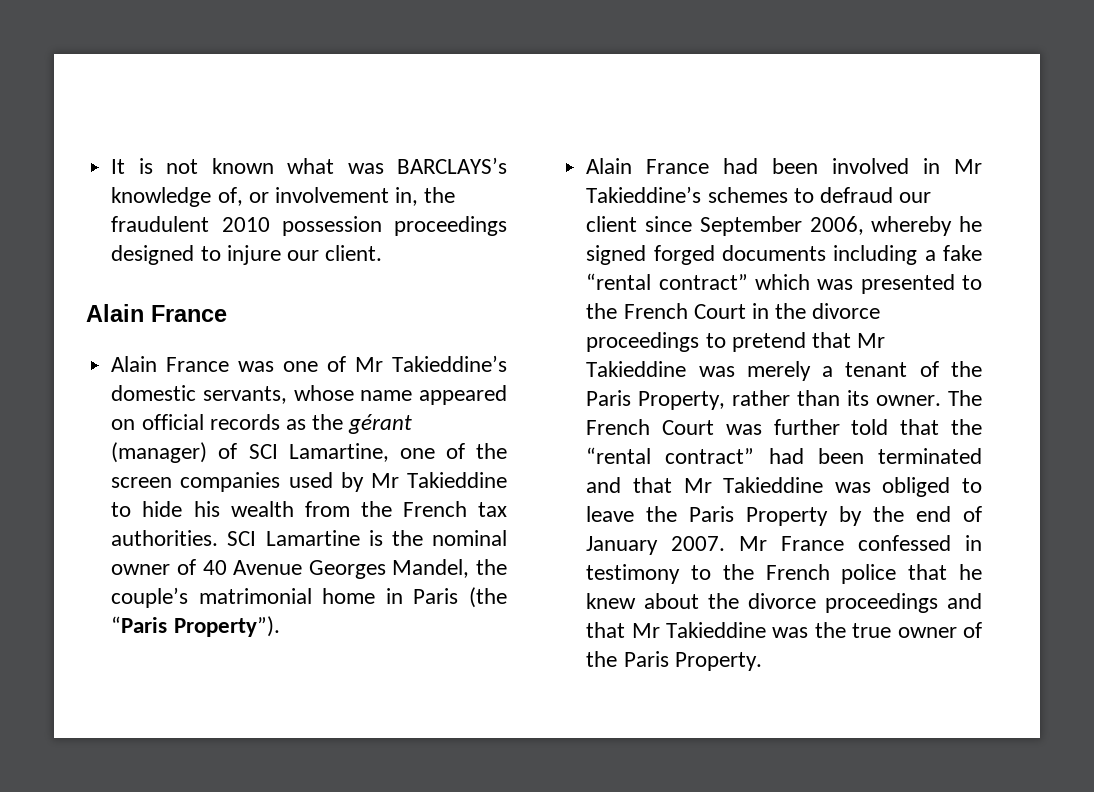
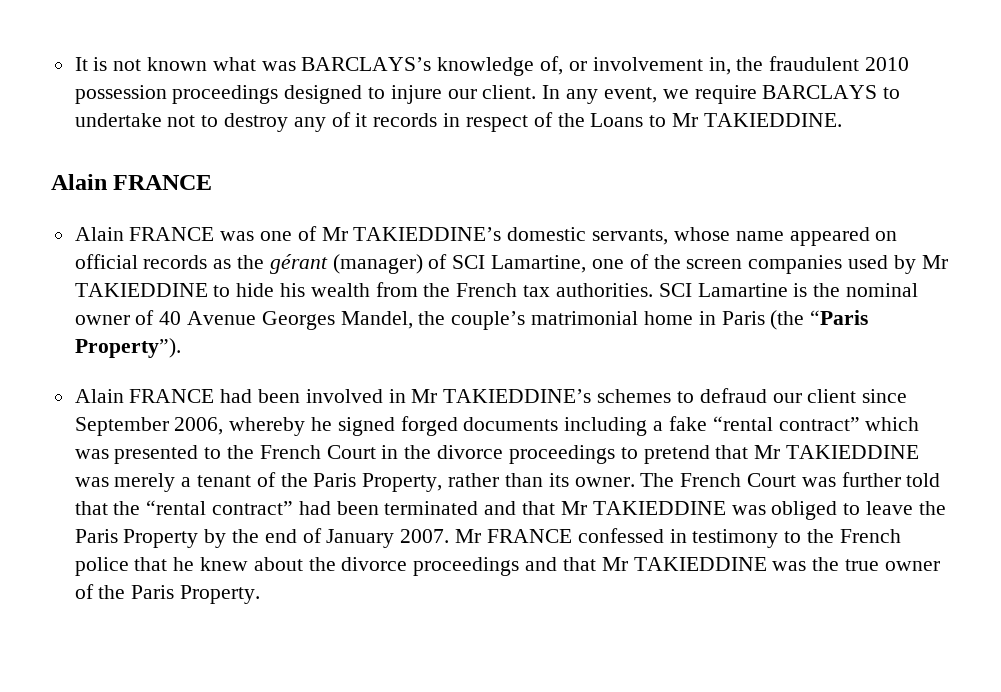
- It is not known what was BARCLAYS’s knowledge of, or involvement in, the fraudulent 2010 possession proceedings designed to injure our client.
- Alain France
- Alain France was one of Mr Takieddine’s domestic servants, whose name appeared on official records as the gérant (manager) of SCI Lamartine, one of the screen companies used by Mr Takieddine to hide his wealth from the French tax authorities.
+ It is not known what was BARCLAYS’s knowledge of, or involvement in, the fraudulent 2010 possession proceedings designed to injure our client. In any event, we require BARCLAYS to undertake not to destroy any of it records in respect of the Loans to Mr TAKIEDDINE.
+ Alain FRANCE
+ Alain FRANCE was one of Mr TAKIEDDINE’s domestic servants, whose name appeared on official records as the gérant (manager) of SCI Lamartine, one of the screen companies used by Mr TAKIEDDINE to hide his wealth from the French tax authorities.
- Alain France had been involved in Mr Takieddine’s schemes to defraud our client since September 2006, whereby he signed forged documents including a fake “rental contract” which was presented to the French Court in the divorce proceedings to pretend that Mr Takieddine was merely a tenant of the Paris Property, rather than its owner.
+ Alain FRANCE had been involved in Mr TAKIEDDINE’s schemes to defraud our client since September 2006, whereby he signed forged documents including a fake “rental contract” which was presented to the French Court in the divorce proceedings to pretend that Mr TAKIEDDINE was merely a tenant of the Paris Property, rather than its owner.
- The French Court was further told that the “rental contract” had been terminated and that Mr Takieddine was obliged to leave the Paris Property by the end of January 2007.
+ The French Court was further told that the “rental contract” had been terminated and that Mr TAKIEDDINE was obliged to leave the Paris Property by the end of January 2007.
- Mr France confessed in testimony to the French police that he knew about the divorce proceedings and that Mr Takieddine was the true owner of the Paris Property.
+ Mr FRANCE confessed in testimony to the French police that he knew about the divorce proceedings and that Mr TAKIEDDINE was the true owner of the Paris Property.

